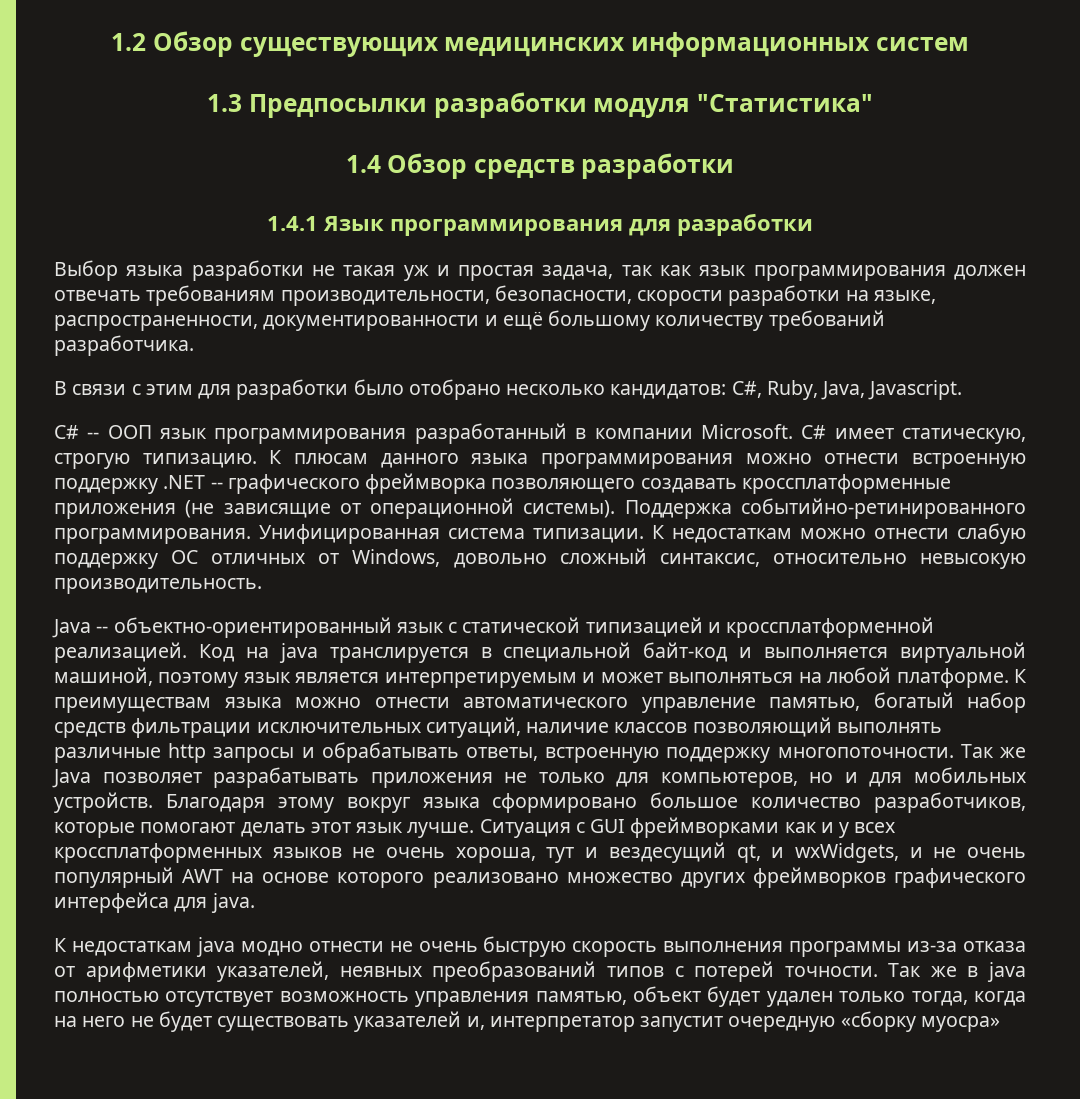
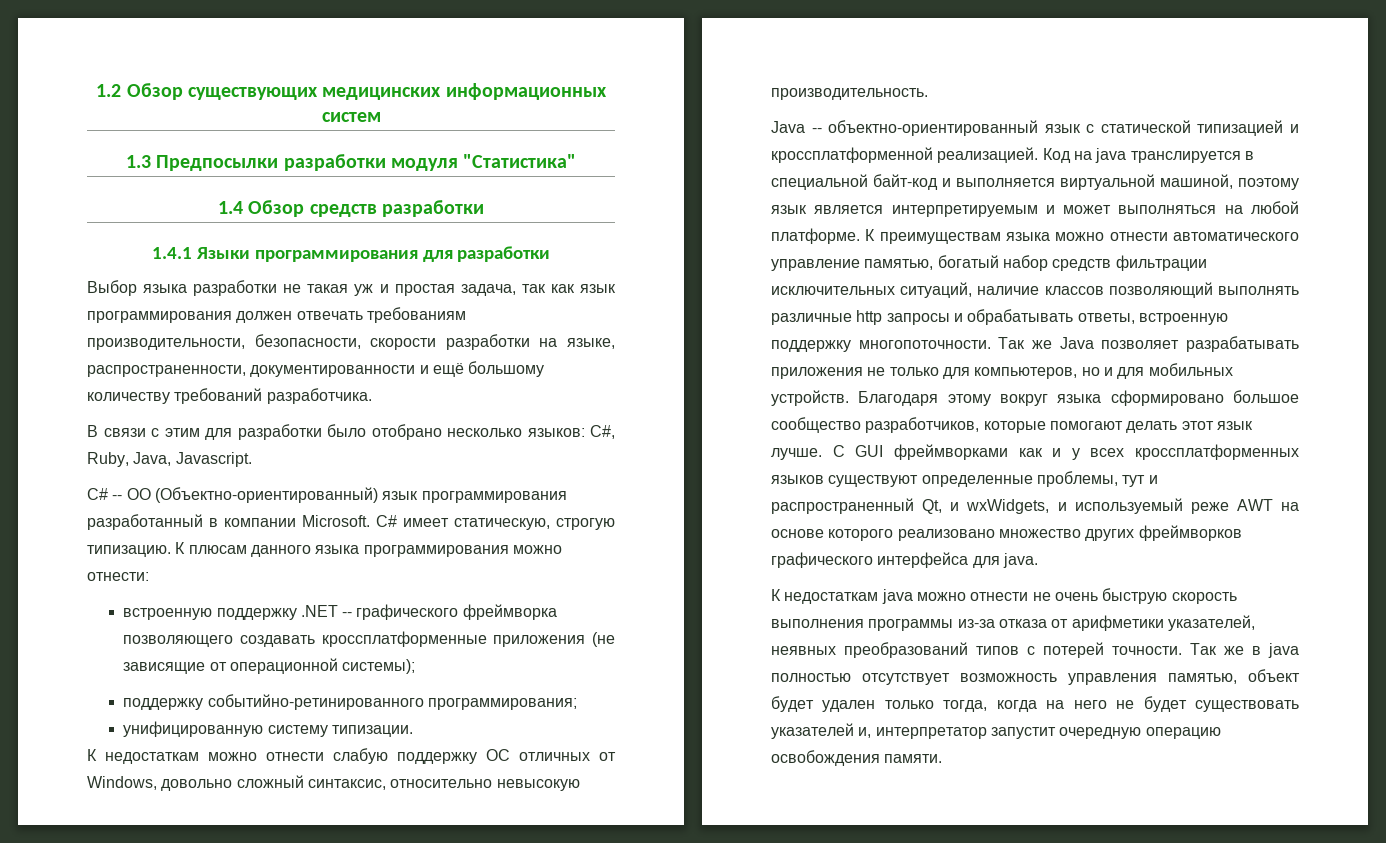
- 1.4.1 Язык программирования для разработки
+ 1.4.1 Языки программирования для разработки
- В связи с этим для разработки было отобрано несколько кандидатов: C#, Ruby, Java, Javascript.
+ В связи с этим для разработки было отобрано несколько языков: C#, Ruby, Java, Javascript.
- C# -- ООП язык программирования разработанный в компании Microsoft.
+ C# -- ОО (Объектно-ориентированный) язык программирования разработанный в компании Microsoft.
- К плюсам данного языка программирования можно отнести встроенную поддержку .NET -- графического фреймворка позволяющего создавать кроссплатформенные приложения (не зависящие от операционной системы). Поддержка событийно-ретинированного программирования. Унифицированная система типизации. К недостаткам можно отнести слабую поддержку ОС отличных от Windows, довольно сложный синтаксис, относительно невысокую производительность.
+ К плюсам данного языка программирования можно отнести:
+ встроенную поддержку .NET -- графического фреймворка позволяющего создавать кроссплатформенные приложения (не зависящие от операционной системы);
+ поддержку событийно-ретинированного программирования;
+ унифицированную систему типизации.
+ К недостаткам можно отнести слабую поддержку ОС отличных от Windows, довольно сложный синтаксис, относительно невысокую производительность.
- Благодаря этому вокруг языка сформировано большое количество разработчиков, которые помогают делать этот язык лучше.
+ Благодаря этому вокруг языка сформировано большое сообщество разработчиков, которые помогают делать этот язык лучше.
- Ситуация с GUI фреймворками как и у всех кроссплатформенных языков не очень хороша, тут и вездесущий qt, и wxWidgets, и не очень популярный AWT на основе которого реализовано множество других фреймворков графического интерфейса для java.
+ С GUI фреймворками как и у всех кроссплатформенных языков существуют определенные проблемы, тут и распространенный Qt, и wxWidgets, и используемый реже AWT на основе которого реализовано множество других фреймворков графического интерфейса для java.
- К недостаткам java модно отнести не очень быструю скорость выполнения программы из-за отказа от арифметики указателей, неявных преобразований типов с потерей точности.
+ К недостаткам java можно отнести не очень быструю скорость выполнения программы из-за отказа от арифметики указателей, неявных преобразований типов с потерей точности.
- Так же в java полностью отсутствует возможность управления памятью, объект будет удален только тогда, когда на него не будет существовать указателей и, интерпретатор запустит очередную «сборку муосра»
+ Так же в java полностью отсутствует возможность управления памятью, объект будет удален только тогда, когда на него не будет существовать указателей и, интерпретатор запустит очередную операцию освобождения памяти.

